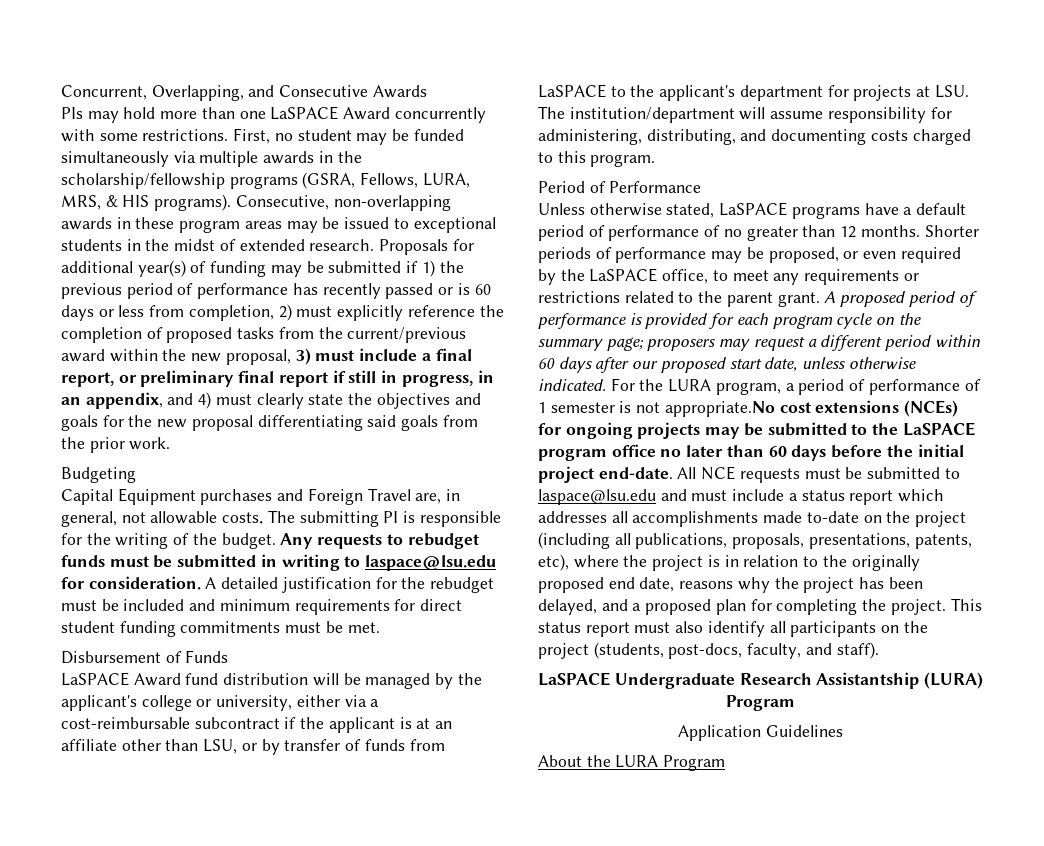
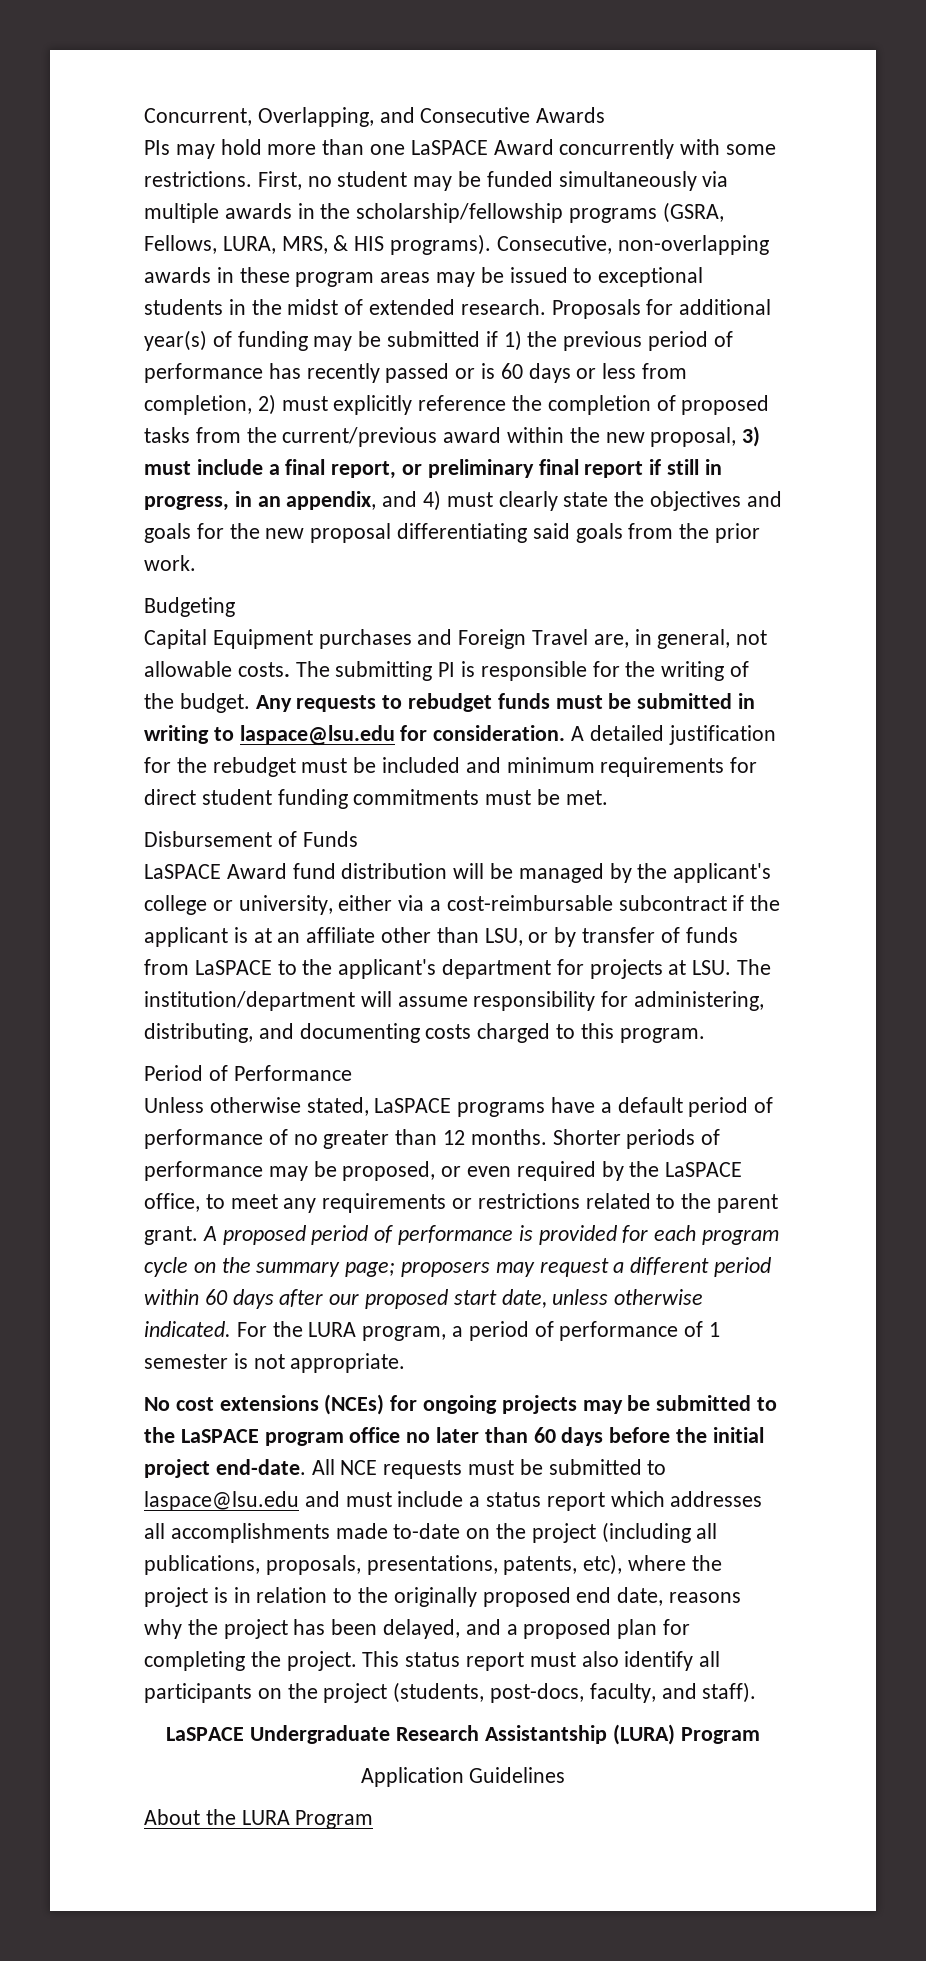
- For the LURA program, a period of performance of 1 semester is not appropriate.No cost extensions (NCEs) for ongoing projects may be submitted to the LaSPACE program office no later than 60 days before the initial project end-date.
+ For the LURA program, a period of performance of 1 semester is not appropriate.
+ No cost extensions (NCEs) for ongoing projects may be submitted to the LaSPACE program office no later than 60 days before the initial project end-date.

